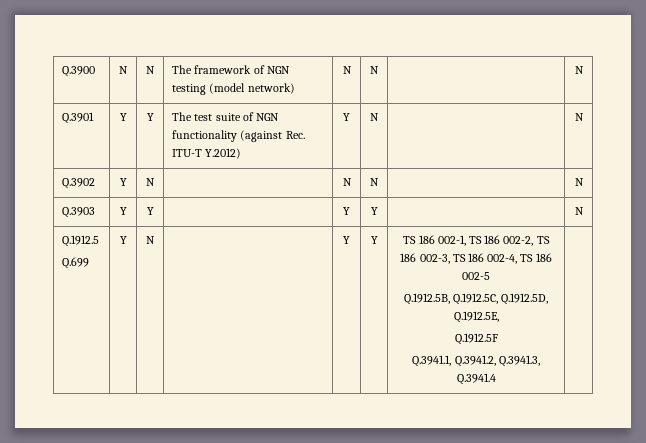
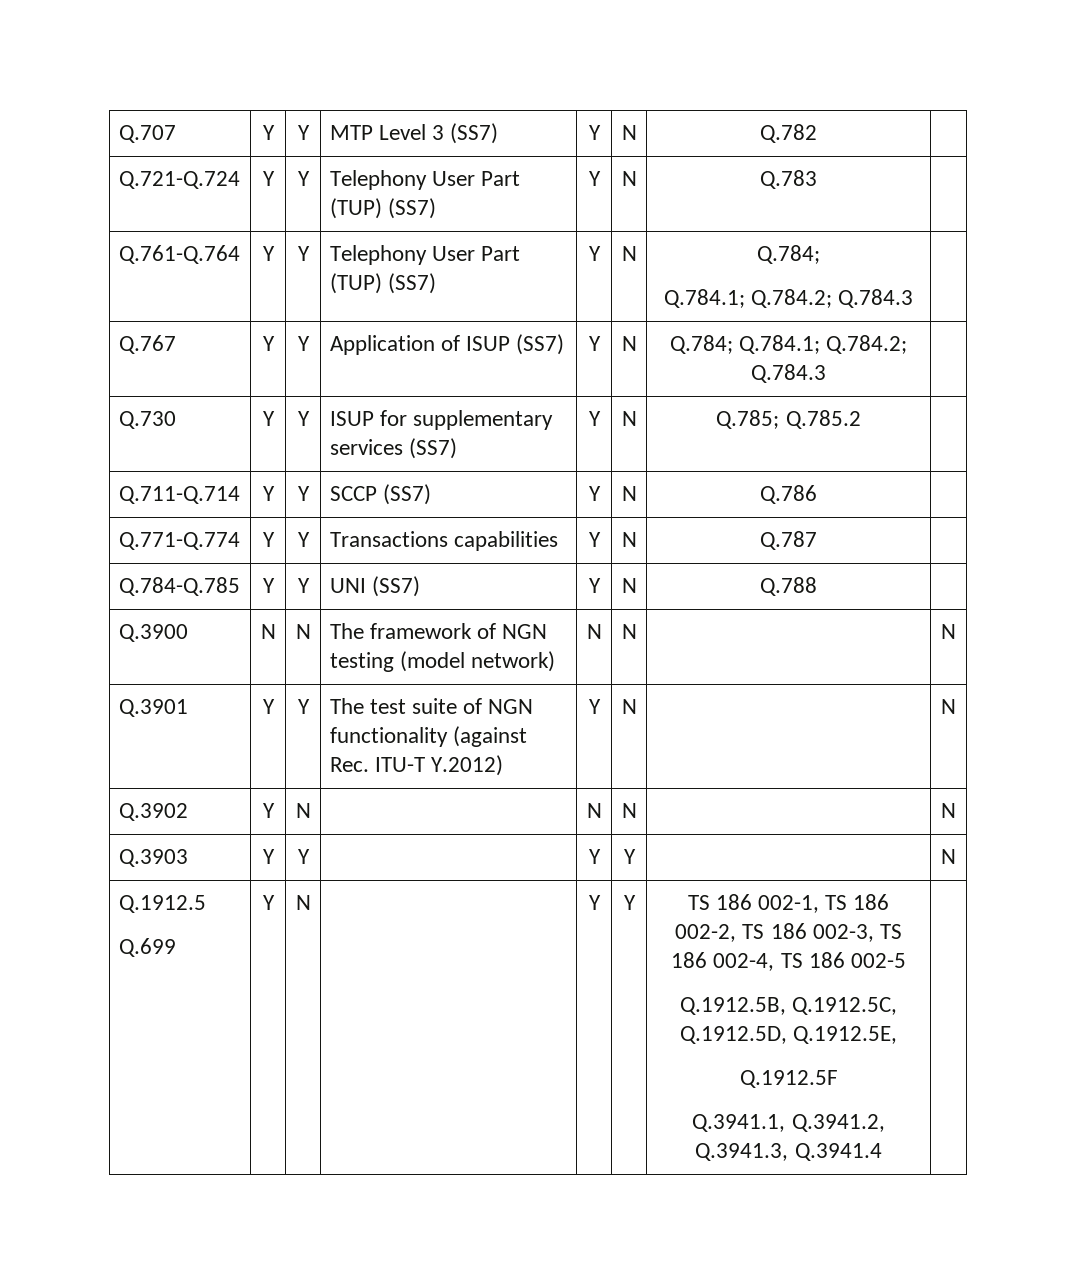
+ Q.707 | Y | Y | MTP Level 3 (SS7) | Y | N | Q.782 |
+ Q.721-Q.724 | Y | Y | Telephony User Part (TUP) (SS7) | Y | N | Q.783 |
+ Q.761-Q.764 | Y | Y | Telephony User Part (TUP) (SS7) | Y | N | Q.784;
+ Q.784.1; Q.784.2; Q.784.3 |
+ Q.767 | Y | Y | Application of ISUP (SS7) | Y | N | Q.784; Q.784.1; Q.784.2; Q.784.3 |
+ Q.730 | Y | Y | ISUP for supplementary services (SS7) | Y | N | Q.785; Q.785.2 |
+ Q.711-Q.714 | Y | Y | SCCP (SS7) | Y | N | Q.786 |
+ Q.771-Q.774 | Y | Y | Transactions capabilities | Y | N | Q.787 |
+ Q.784-Q.785 | Y | Y | UNI (SS7) | Y | N | Q.788 |

